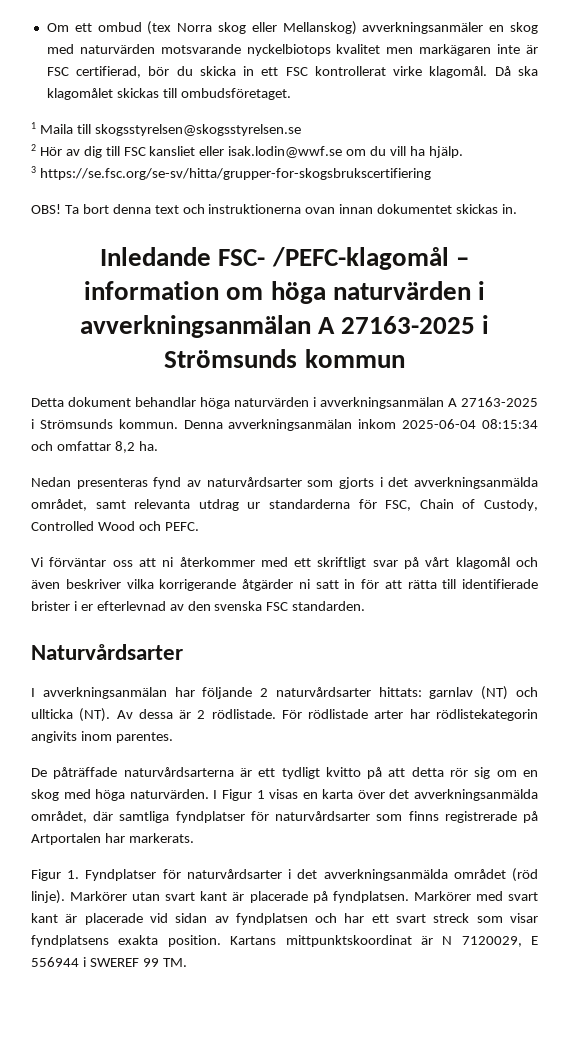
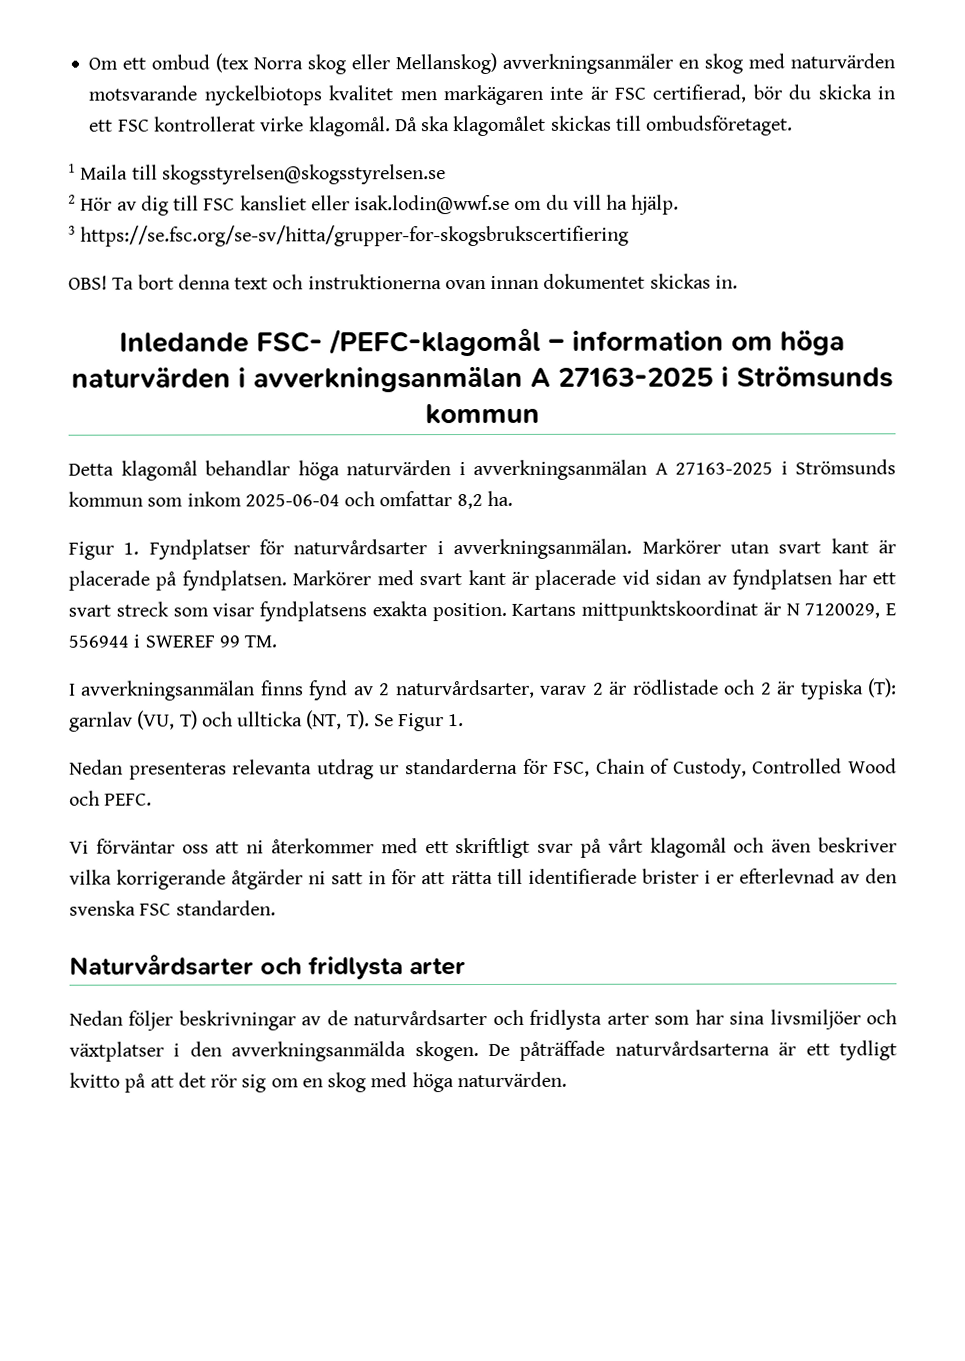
- Detta dokument behandlar höga naturvärden i avverkningsanmälan A 27163-2025 i Strömsunds kommun. Denna avverkningsanmälan inkom 2025-06-04 08:15:34 och omfattar 8,2 ha.
+ Detta klagomål behandlar höga naturvärden i avverkningsanmälan A 27163-2025 i Strömsunds kommun som inkom 2025-06-04 och omfattar 8,2 ha.
- Nedan presenteras fynd av naturvårdsarter som gjorts i det avverkningsanmälda området, samt relevanta utdrag ur standarderna för FSC, Chain of Custody, Controlled Wood och PEFC.
+ Figur 1. Fyndplatser för naturvårdsarter i avverkningsanmälan. Markörer utan svart kant är placerade på fyndplatsen. Markörer med svart kant är placerade vid sidan av fyndplatsen har ett svart streck som visar fyndplatsens exakta position. Kartans mittpunktskoordinat är N 7120029, E 556944 i SWEREF 99 TM.
+ I avverkningsanmälan finns fynd av 2 naturvårdsarter, varav 2 är rödlistade och 2 är typiska (T): garnlav (VU, T) och ullticka (NT, T). Se Figur 1.
+ Nedan presenteras relevanta utdrag ur standarderna för FSC, Chain of Custody, Controlled Wood och PEFC.
- Naturvårdsarter
- I avverkningsanmälan har följande 2 naturvårdsarter hittats: garnlav (NT) och ullticka (NT). Av dessa är 2 rödlistade. För rödlistade arter har rödlistekategorin angivits inom parentes.
- De påträffade naturvårdsarterna är ett tydligt kvitto på att detta rör sig om en skog med höga naturvärden. I Figur 1 visas en karta över det avverkningsanmälda området, där samtliga fyndplatser för naturvårdsarter som finns registrerade på Artportalen har markerats.
- Figur 1. Fyndplatser för naturvårdsarter i det avverkningsanmälda området (röd linje). Markörer utan svart kant är placerade på fyndplatsen. Markörer med svart kant är placerade vid sidan av fyndplatsen och har ett svart streck som visar fyndplatsens exakta position. Kartans mittpunktskoordinat är N 7120029, E 556944 i SWEREF 99 TM.
+ Naturvårdsarter och fridlysta arter
+ Nedan följer beskrivningar av de naturvårdsarter och fridlysta arter som har sina livsmiljöer och växtplatser i den avverkningsanmälda skogen. De påträffade naturvårdsarterna är ett tydligt kvitto på att det rör sig om en skog med höga naturvärden.

